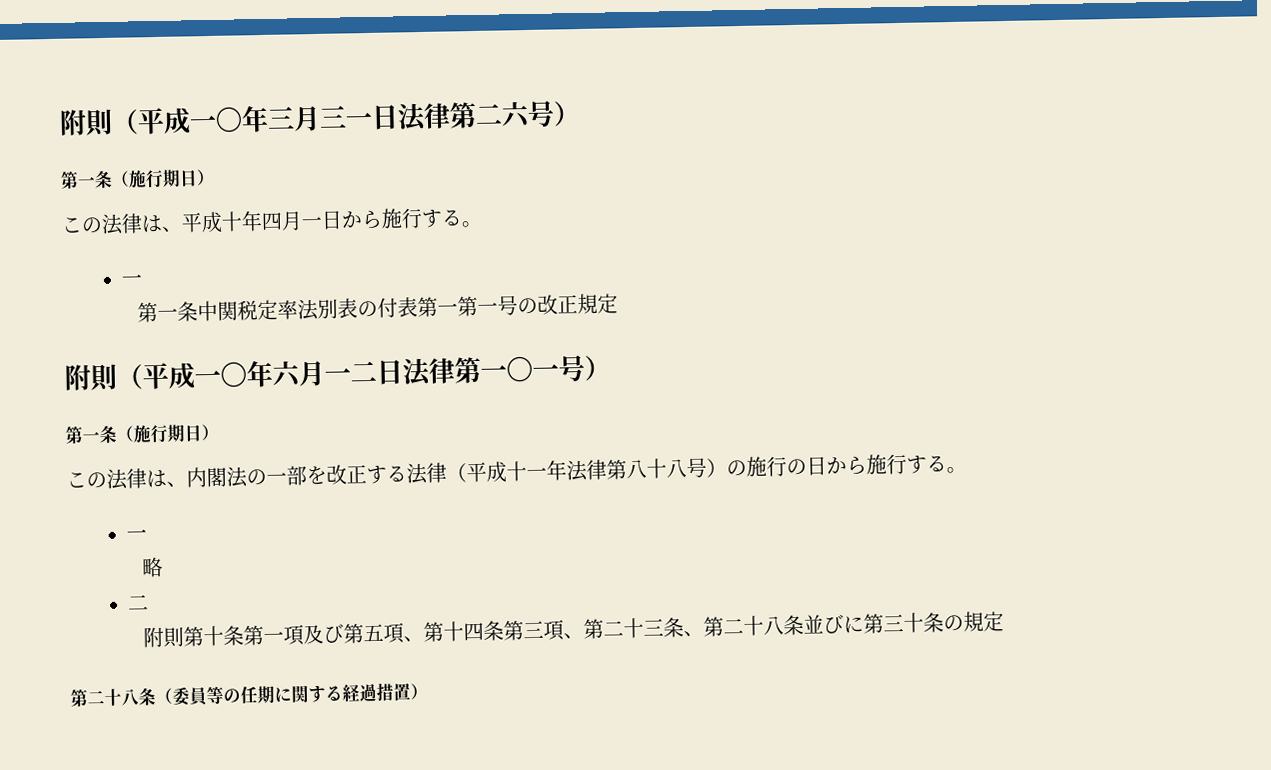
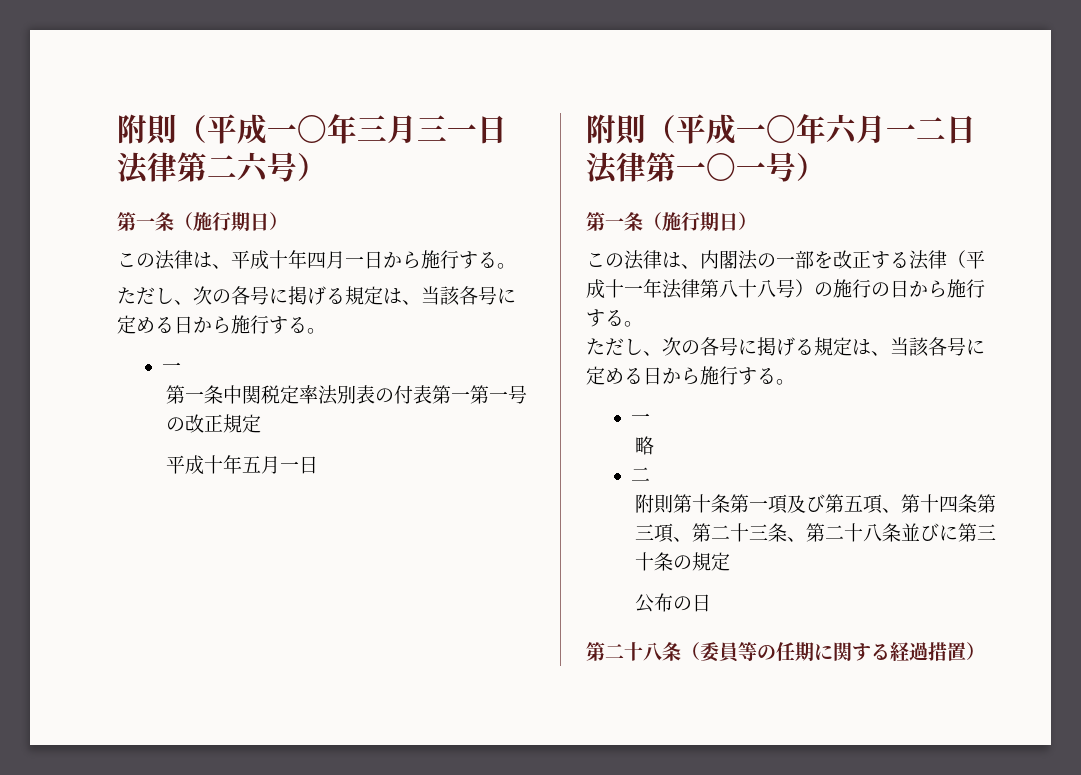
  この法律は、平成十年四月一日から施行する。
+ ただし、次の各号に掲げる規定は、当該各号に定める日から施行する。
+ 平成十年五月一日
  この法律は、内閣法の一部を改正する法律（平成十一年法律第八十八号）の施行の日から施行する。
+ ただし、次の各号に掲げる規定は、当該各号に定める日から施行する。
+ 公布の日

